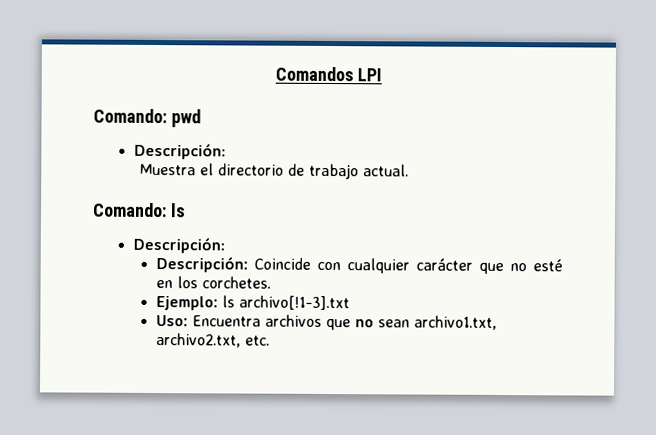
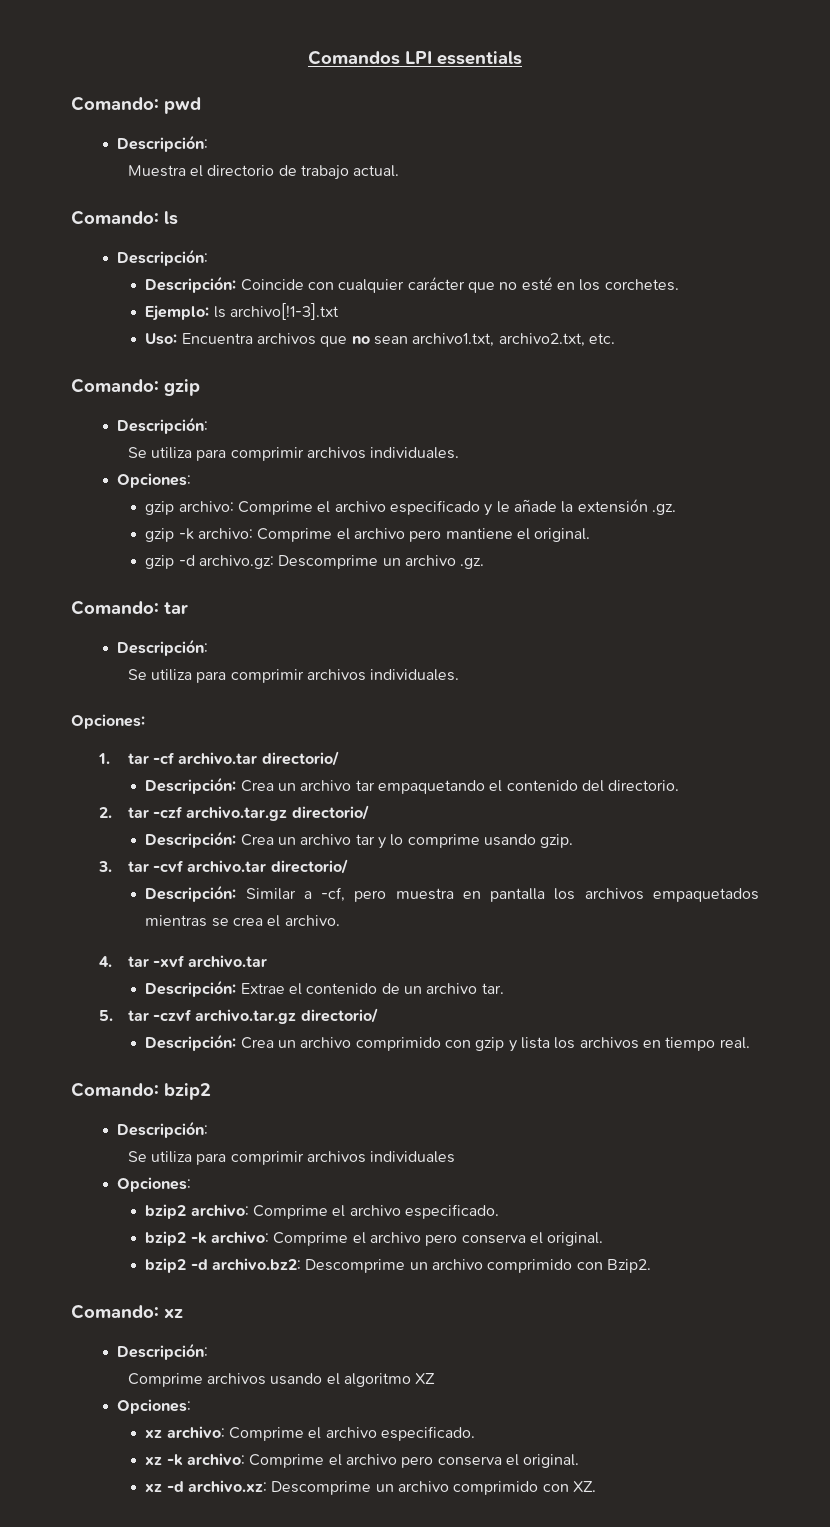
- Comandos LPI
+ Comandos LPI essentials
+ Comando: gzip
+ Descripción:
+ Se utiliza para comprimir archivos individuales.
+ Opciones:
+ gzip archivo: Comprime el archivo especificado y le añade la extensión .gz.
+ gzip -k archivo: Comprime el archivo pero mantiene el original.
+ gzip -d archivo.gz: Descomprime un archivo .gz.
+ Comando: tar
+ Descripción:
+ Se utiliza para comprimir archivos individuales.
+ Opciones:
+ 1. tar -cf archivo.tar directorio/
+ Descripción: Crea un archivo tar empaquetando el contenido del directorio.
+ 2. tar -czf archivo.tar.gz directorio/
+ Descripción: Crea un archivo tar y lo comprime usando gzip.
+ 3. tar -cvf archivo.tar directorio/
+ Descripción: Similar a -cf, pero muestra en pantalla los archivos empaquetados mientras se crea el archivo.
+ 4. tar -xvf archivo.tar
+ Descripción: Extrae el contenido de un archivo tar.
+ 5. tar -czvf archivo.tar.gz directorio/
+ Descripción: Crea un archivo comprimido con gzip y lista los archivos en tiempo real.
+ Comando: bzip2
+ Descripción:
+ Se utiliza para comprimir archivos individuales
+ Opciones:
+ bzip2 archivo: Comprime el archivo especificado.
+ bzip2 -k archivo: Comprime el archivo pero conserva el original.
+ bzip2 -d archivo.bz2: Descomprime un archivo comprimido con Bzip2.
+ Comando: xz
+ Descripción:
+ Comprime archivos usando el algoritmo XZ
+ Opciones:
+ xz archivo: Comprime el archivo especificado.
+ xz -k archivo: Comprime el archivo pero conserva el original.
+ xz -d archivo.xz: Descomprime un archivo comprimido con XZ.

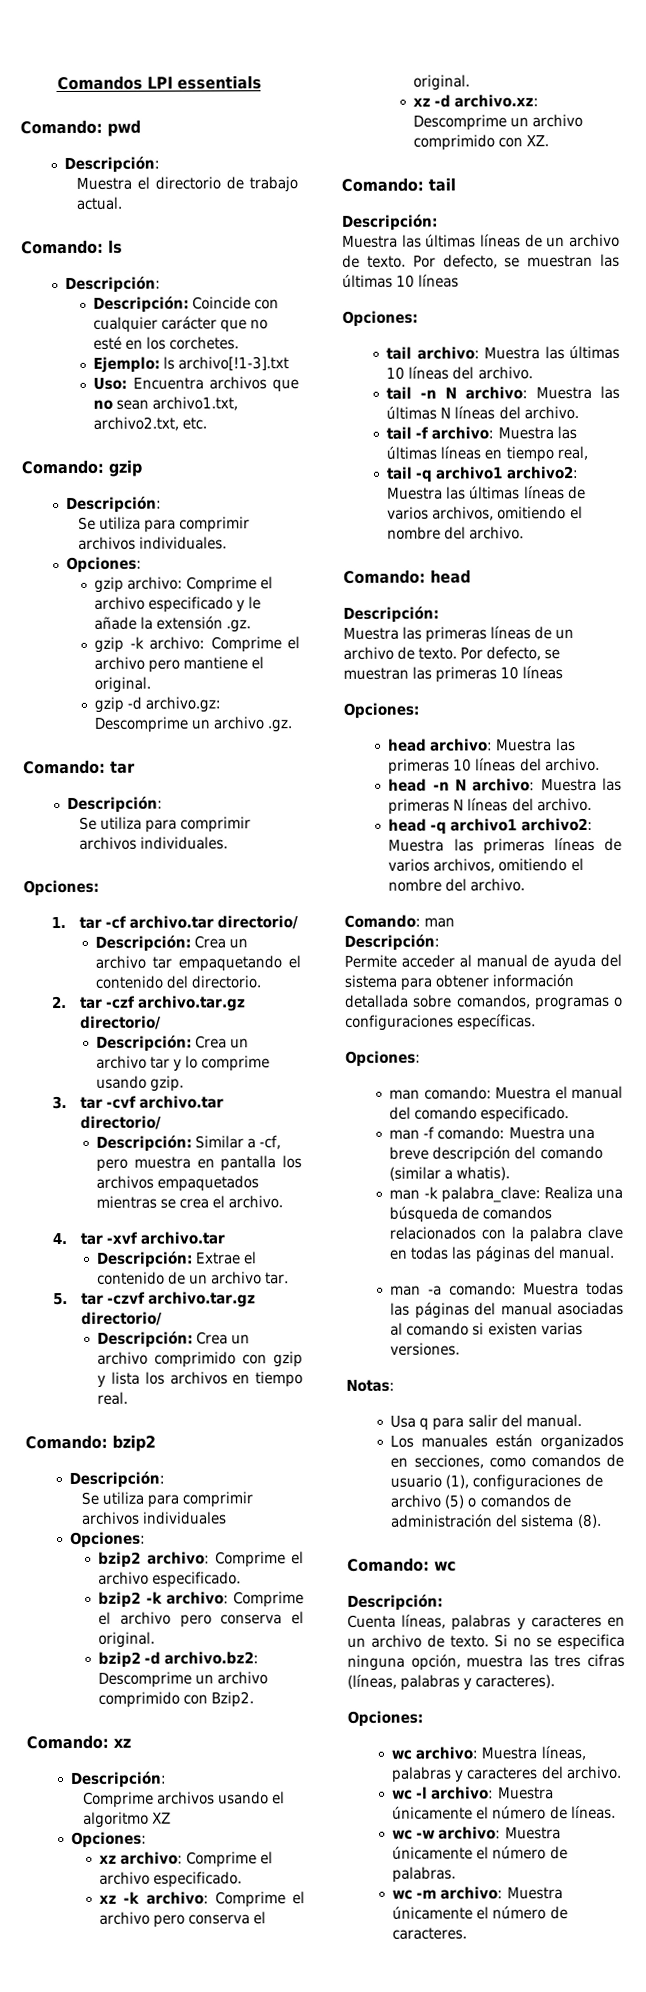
+ Comando: tail
+ Descripción:
+ Muestra las últimas líneas de un archivo de texto. Por defecto, se muestran las últimas 10 líneas
+ Opciones:
+ tail archivo: Muestra las últimas 10 líneas del archivo.
+ tail -n N archivo: Muestra las últimas N líneas del archivo.
+ tail -f archivo: Muestra las últimas líneas en tiempo real,
+ tail -q archivo1 archivo2: Muestra las últimas líneas de varios archivos, omitiendo el nombre del archivo.
+ Comando: head
+ Descripción:
+ Muestra las primeras líneas de un archivo de texto. Por defecto, se muestran las primeras 10 líneas
+ Opciones:
+ head archivo: Muestra las primeras 10 líneas del archivo.
+ head -n N archivo: Muestra las primeras N líneas del archivo.
+ head -q archivo1 archivo2: Muestra las primeras líneas de varios archivos, omitiendo el nombre del archivo.
+ Comando: man
+ Descripción:
+ Permite acceder al manual de ayuda del sistema para obtener información detallada sobre comandos, programas o configuraciones específicas.
+ Opciones:
+ man comando: Muestra el manual del comando especificado.
+ man -f comando: Muestra una breve descripción del comando (similar a whatis).
+ man -k palabra_clave: Realiza una búsqueda de comandos relacionados con la palabra clave en todas las páginas del manual.
+ man -a comando: Muestra todas las páginas del manual asociadas al comando si existen varias versiones.
+ Notas:
+ Usa q para salir del manual.
+ Los manuales están organizados en secciones, como comandos de usuario (1), configuraciones de archivo (5) o comandos de administración del sistema (8).
+ Comando: wc
+ Descripción:
+ Cuenta líneas, palabras y caracteres en un archivo de texto. Si no se especifica ninguna opción, muestra las tres cifras (líneas, palabras y caracteres).
+ Opciones:
+ wc archivo: Muestra líneas, palabras y caracteres del archivo.
+ wc -l archivo: Muestra únicamente el número de líneas.
+ wc -w archivo: Muestra únicamente el número de palabras.
+ wc -m archivo: Muestra únicamente el número de caracteres.

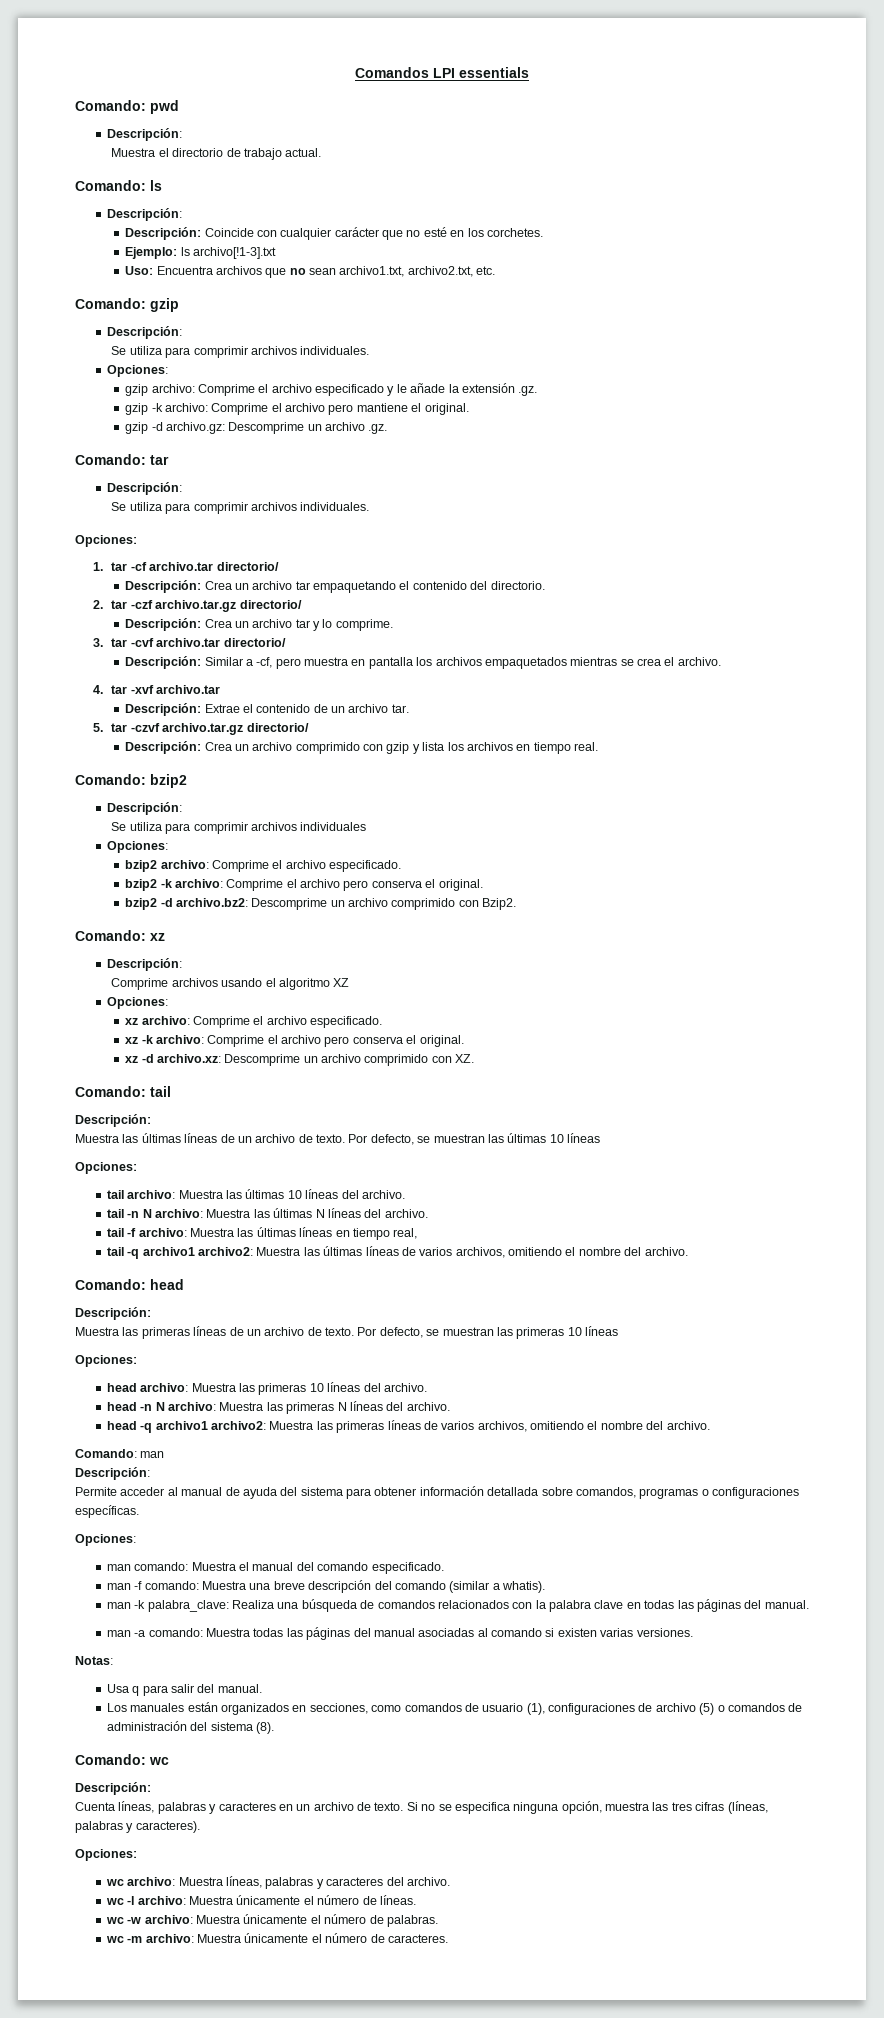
- Descripción: Crea un archivo tar y lo comprime usando gzip.
+ Descripción: Crea un archivo tar y lo comprime.

